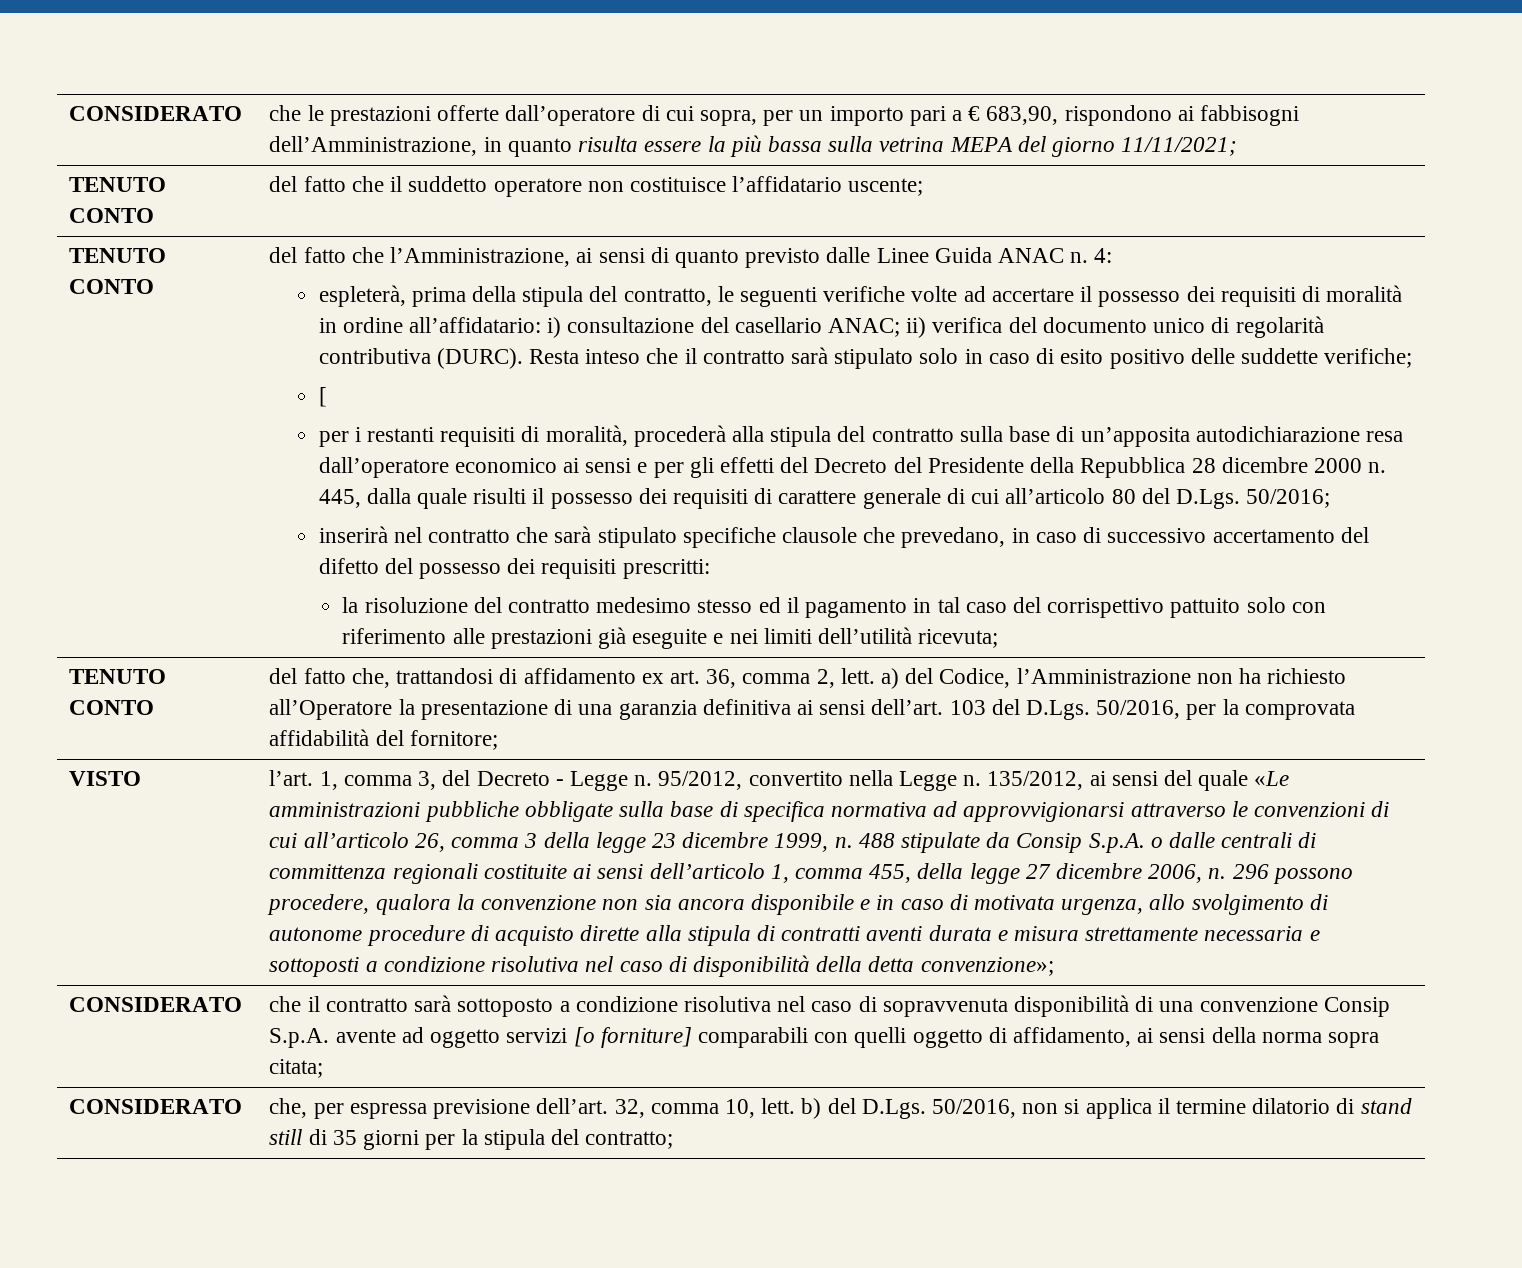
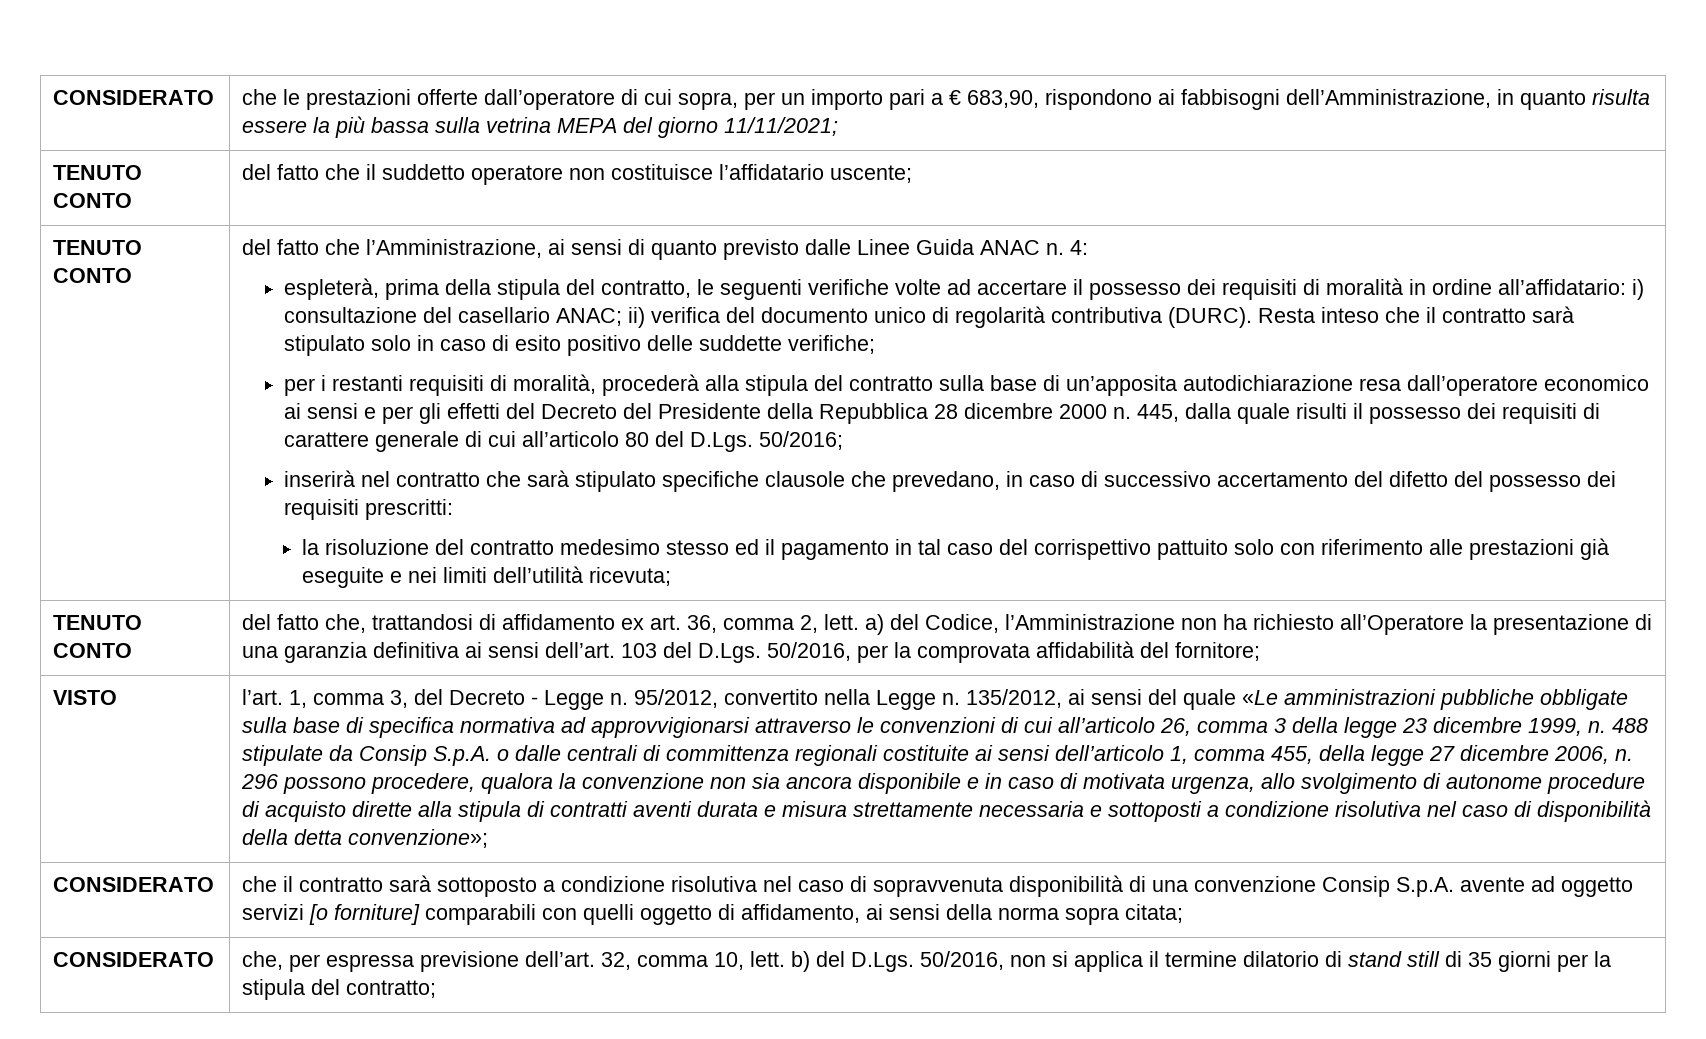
- [

